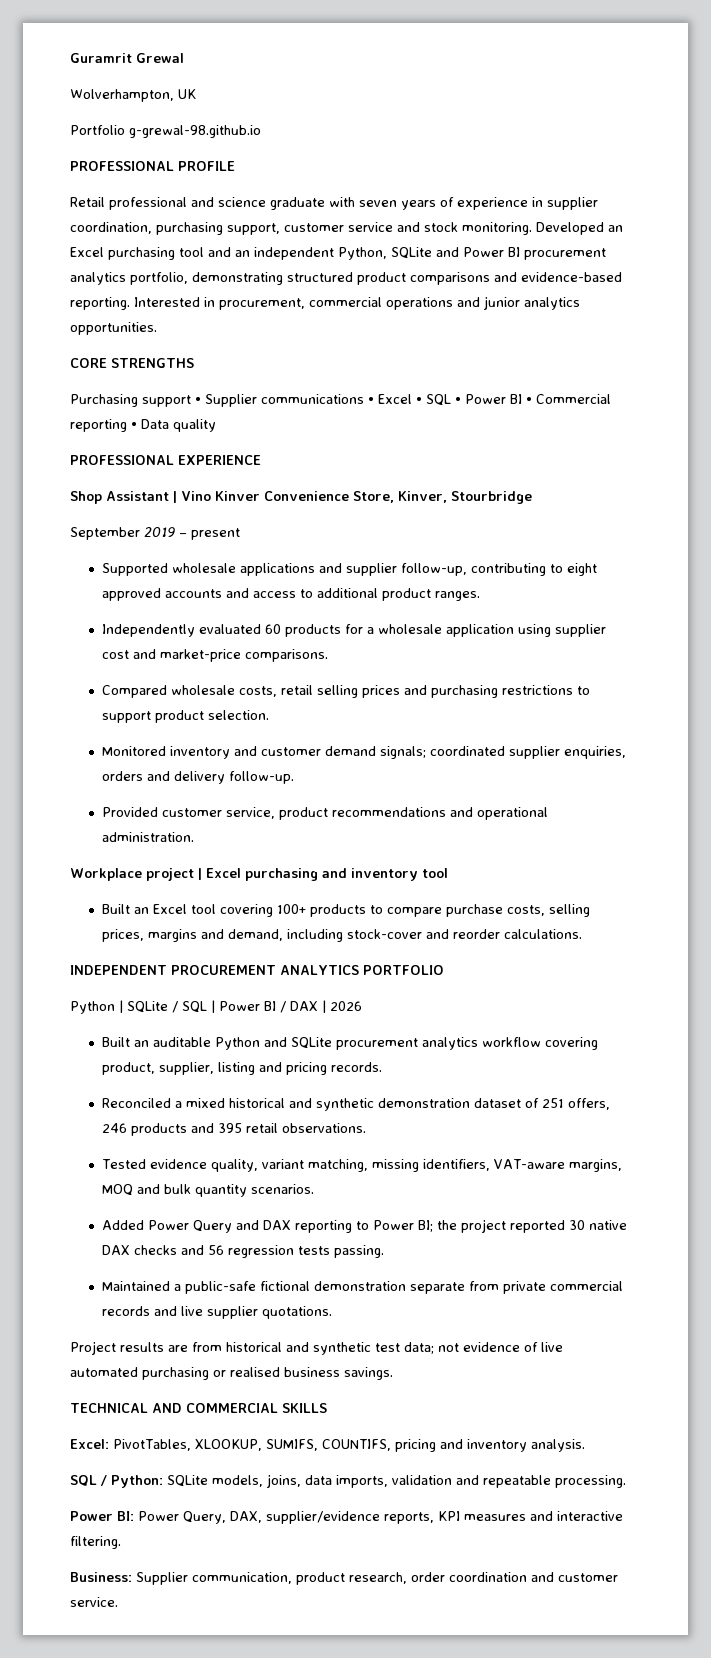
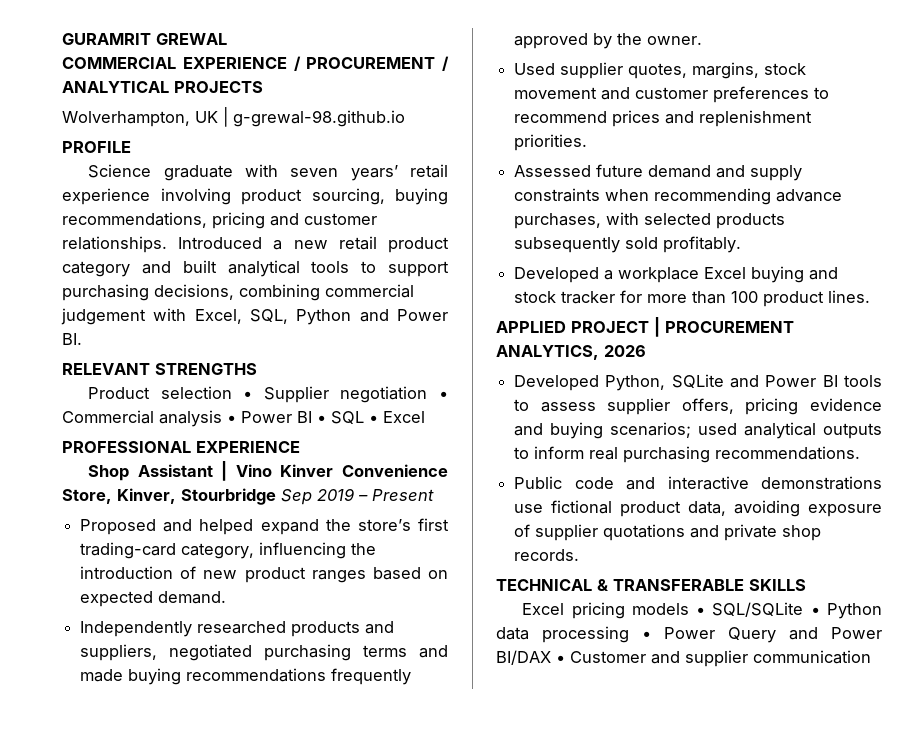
- Guramrit Grewal
+ GURAMRIT GREWAL
+ COMMERCIAL EXPERIENCE / PROCUREMENT / ANALYTICAL PROJECTS
- Wolverhampton, UK
- Portfolio g-grewal-98.github.io
+ Wolverhampton, UK | g-grewal-98.github.io
- PROFESSIONAL PROFILE
+ PROFILE
- Retail professional and science graduate with seven years of experience in supplier coordination, purchasing support, customer service and stock monitoring. Developed an Excel purchasing tool and an independent Python, SQLite and Power BI procurement analytics portfolio, demonstrating structured product comparisons and evidence-based reporting. Interested in procurement, commercial operations and junior analytics opportunities.
- CORE STRENGTHS
- Purchasing support • Supplier communications • Excel • SQL • Power BI • Commercial reporting • Data quality
+ Science graduate with seven years’ retail experience involving product sourcing, buying recommendations, pricing and customer relationships. Introduced a new retail product category and built analytical tools to support purchasing decisions, combining commercial judgement with Excel, SQL, Python and Power BI.
+ RELEVANT STRENGTHS
+ Product selection • Supplier negotiation • Commercial analysis • Power BI • SQL • Excel
- Shop Assistant | Vino Kinver Convenience Store, Kinver, Stourbridge
- September 2019 – present
- Supported wholesale applications and supplier follow-up, contributing to eight approved accounts and access to additional product ranges.
- Independently evaluated 60 products for a wholesale application using supplier cost and market-price comparisons.
- Compared wholesale costs, retail selling prices and purchasing restrictions to support product selection.
- Monitored inventory and customer demand signals; coordinated supplier enquiries, orders and delivery follow-up.
- Provided customer service, product recommendations and operational administration.
- Workplace project | Excel purchasing and inventory tool
- Built an Excel tool covering 100+ products to compare purchase costs, selling prices, margins and demand, including stock-cover and reorder calculations.
- INDEPENDENT PROCUREMENT ANALYTICS PORTFOLIO
- Python | SQLite / SQL | Power BI / DAX | 2026
- Built an auditable Python and SQLite procurement analytics workflow covering product, supplier, listing and pricing records.
- Reconciled a mixed historical and synthetic demonstration dataset of 251 offers, 246 products and 395 retail observations.
- Tested evidence quality, variant matching, missing identifiers, VAT-aware margins, MOQ and bulk quantity scenarios.
- Added Power Query and DAX reporting to Power BI; the project reported 30 native DAX checks and 56 regression tests passing.
- Maintained a public-safe fictional demonstration separate from private commercial records and live supplier quotations.
- Project results are from historical and synthetic test data; not evidence of live automated purchasing or realised business savings.
- TECHNICAL AND COMMERCIAL SKILLS
- Excel: PivotTables, XLOOKUP, SUMIFS, COUNTIFS, pricing and inventory analysis.
- SQL / Python: SQLite models, joins, data imports, validation and repeatable processing.
- Power BI: Power Query, DAX, supplier/evidence reports, KPI measures and interactive filtering.
- Business: Supplier communication, product research, order coordination and customer service.
+ Shop Assistant | Vino Kinver Convenience Store, Kinver, Stourbridge Sep 2019 – Present
+ Proposed and helped expand the store’s first trading-card category, influencing the introduction of new product ranges based on expected demand.
+ Independently researched products and suppliers, negotiated purchasing terms and made buying recommendations frequently approved by the owner.
+ Used supplier quotes, margins, stock movement and customer preferences to recommend prices and replenishment priorities.
+ Assessed future demand and supply constraints when recommending advance purchases, with selected products subsequently sold profitably.
+ Developed a workplace Excel buying and stock tracker for more than 100 product lines.
+ APPLIED PROJECT | PROCUREMENT ANALYTICS, 2026
+ Developed Python, SQLite and Power BI tools to assess supplier offers, pricing evidence and buying scenarios; used analytical outputs to inform real purchasing recommendations.
+ Public code and interactive demonstrations use fictional product data, avoiding exposure of supplier quotations and private shop records.
+ TECHNICAL & TRANSFERABLE SKILLS
+ Excel pricing models • SQL/SQLite • Python data processing • Power Query and Power BI/DAX • Customer and supplier communication

